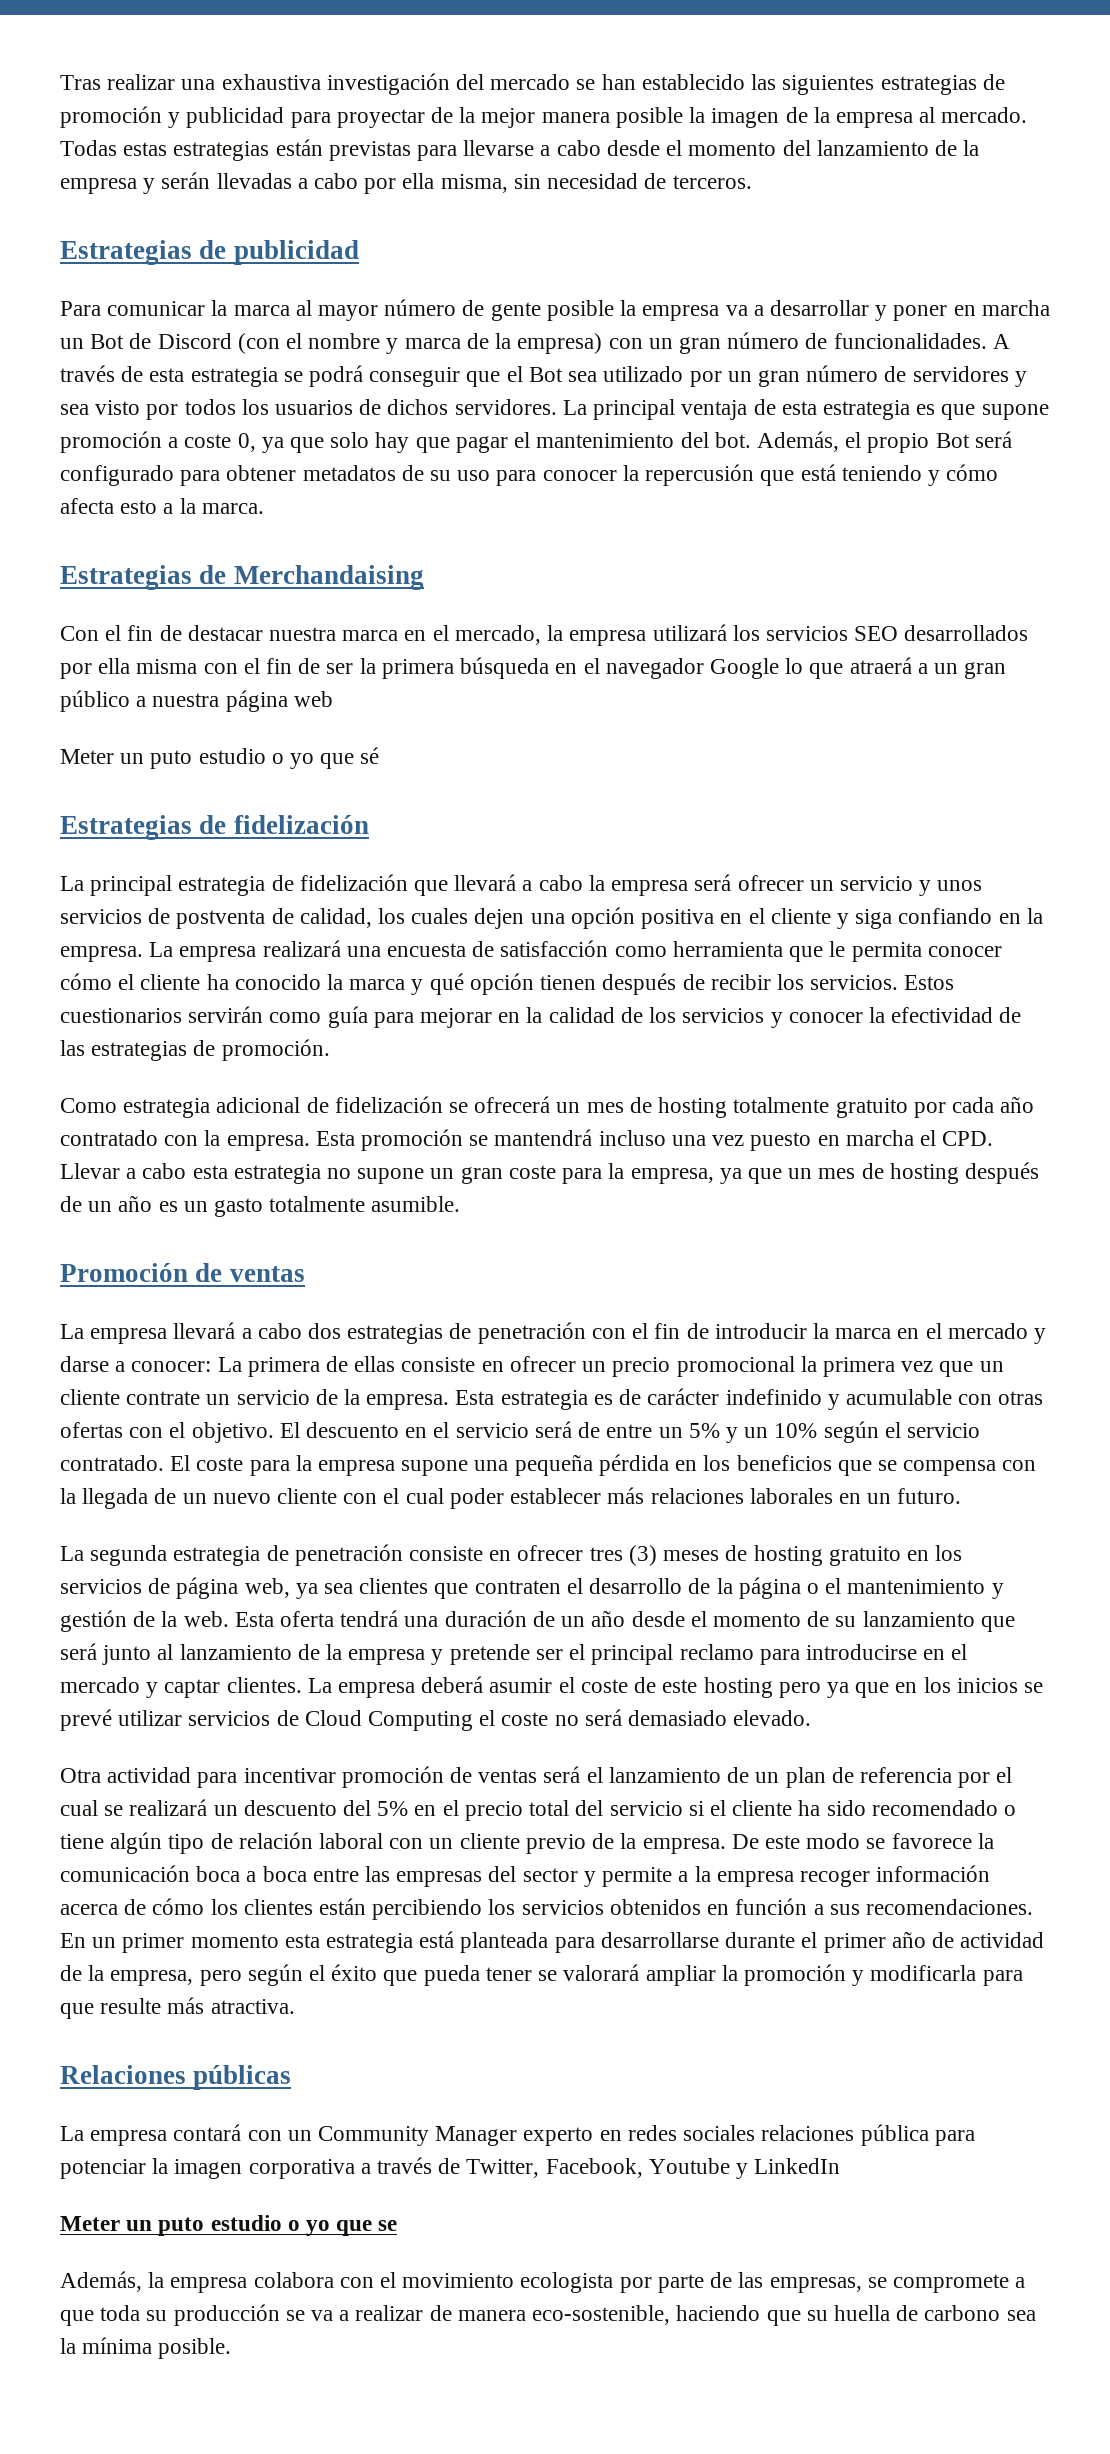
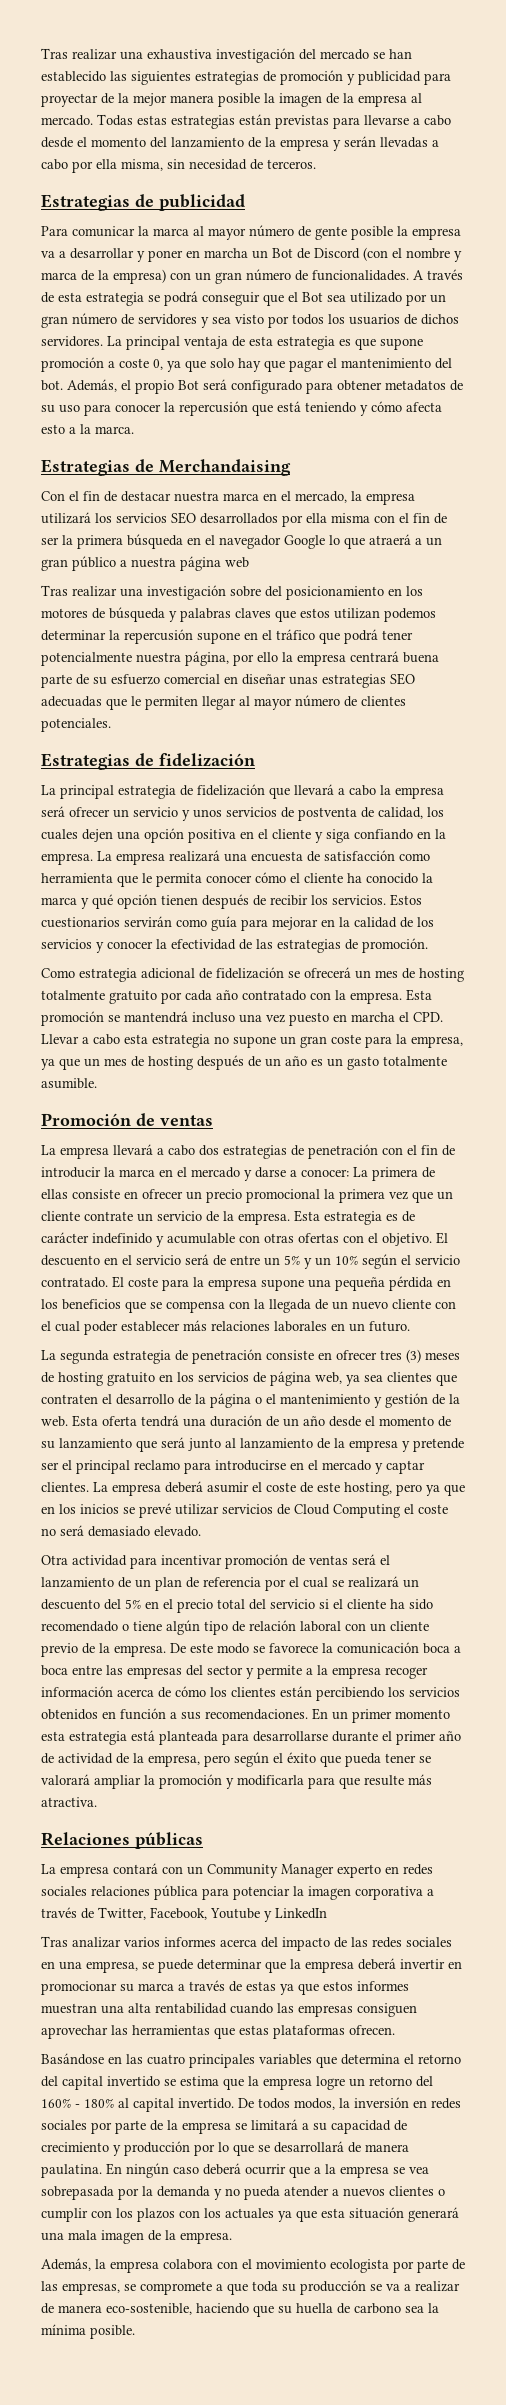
- Meter un puto estudio o yo que sé
+ Tras realizar una investigación sobre del posicionamiento en los motores de búsqueda y palabras claves que estos utilizan podemos determinar la repercusión supone en el tráfico que podrá tener potencialmente nuestra página, por ello la empresa centrará buena parte de su esfuerzo comercial en diseñar unas estrategias SEO adecuadas que le permiten llegar al mayor número de clientes potenciales.
- La empresa deberá asumir el coste de este hosting pero ya que en los inicios se prevé utilizar servicios de Cloud Computing el coste no será demasiado elevado.
+ La empresa deberá asumir el coste de este hosting, pero ya que en los inicios se prevé utilizar servicios de Cloud Computing el coste no será demasiado elevado.
- Meter un puto estudio o yo que se
+ Tras analizar varios informes acerca del impacto de las redes sociales en una empresa, se puede determinar que la empresa deberá invertir en promocionar su marca a través de estas ya que estos informes muestran una alta rentabilidad cuando las empresas consiguen aprovechar las herramientas que estas plataformas ofrecen.
+ Basándose en las cuatro principales variables que determina el retorno del capital invertido se estima que la empresa logre un retorno del 160% - 180% al capital invertido. De todos modos, la inversión en redes sociales por parte de la empresa se limitará a su capacidad de crecimiento y producción por lo que se desarrollará de manera paulatina. En ningún caso deberá ocurrir que a la empresa se vea sobrepasada por la demanda y no pueda atender a nuevos clientes o cumplir con los plazos con los actuales ya que esta situación generará una mala imagen de la empresa.

